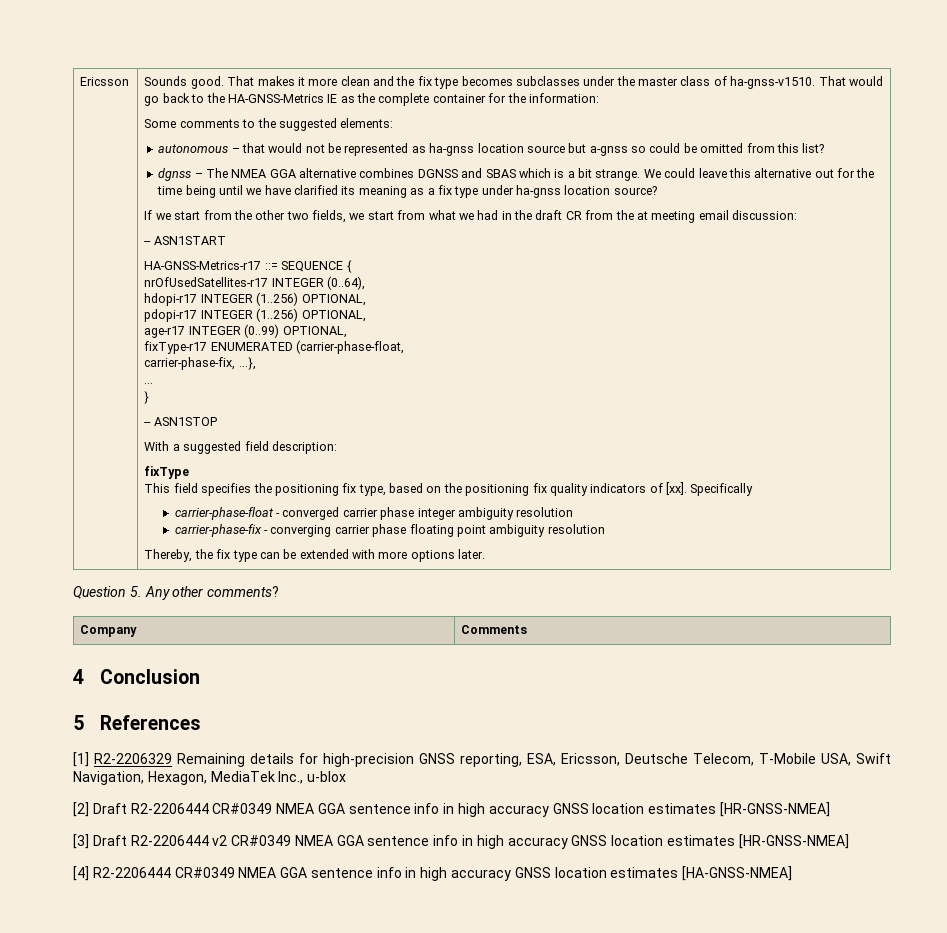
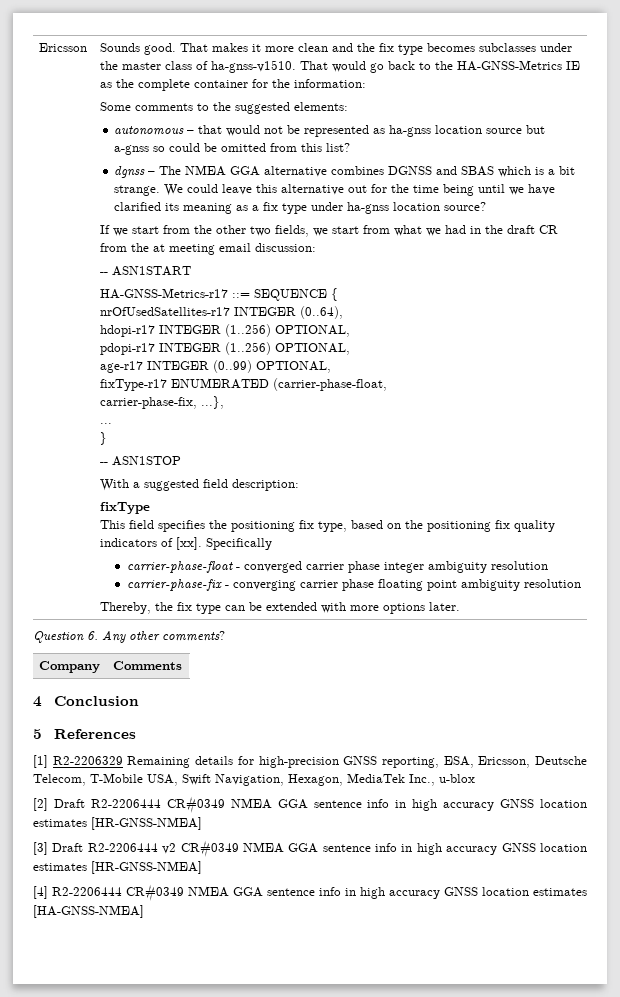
- Question 5. Any other comments?
+ Question 6. Any other comments?

